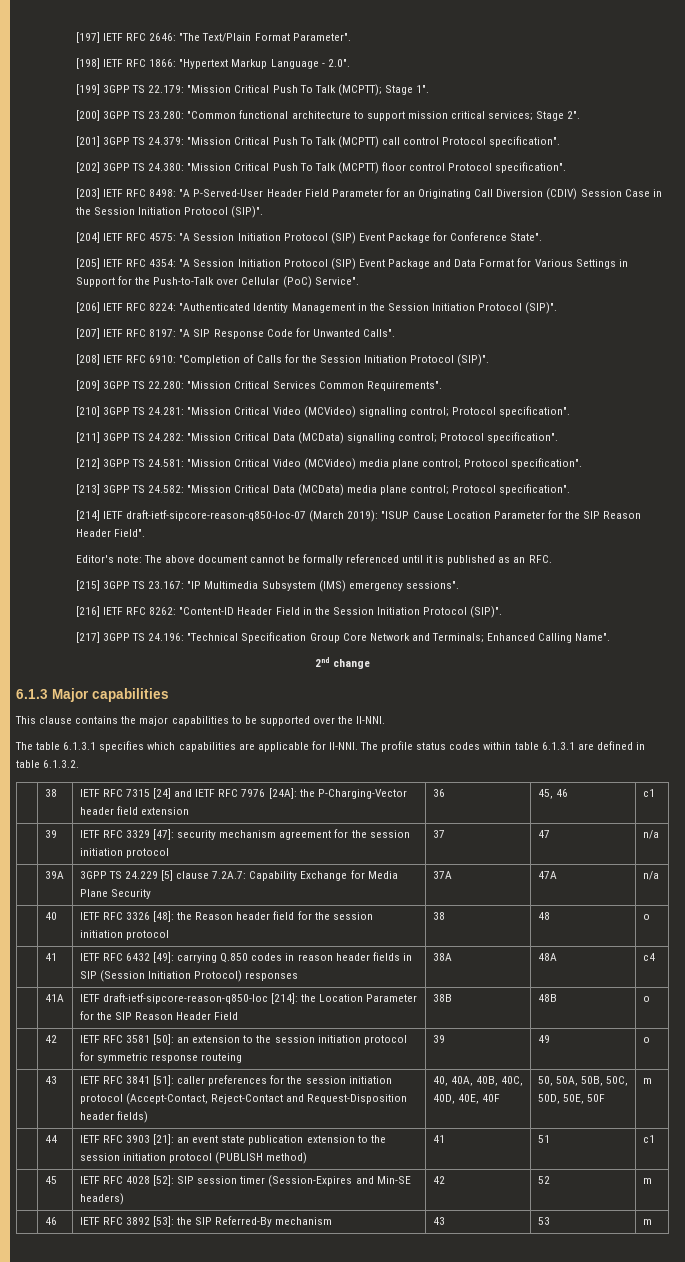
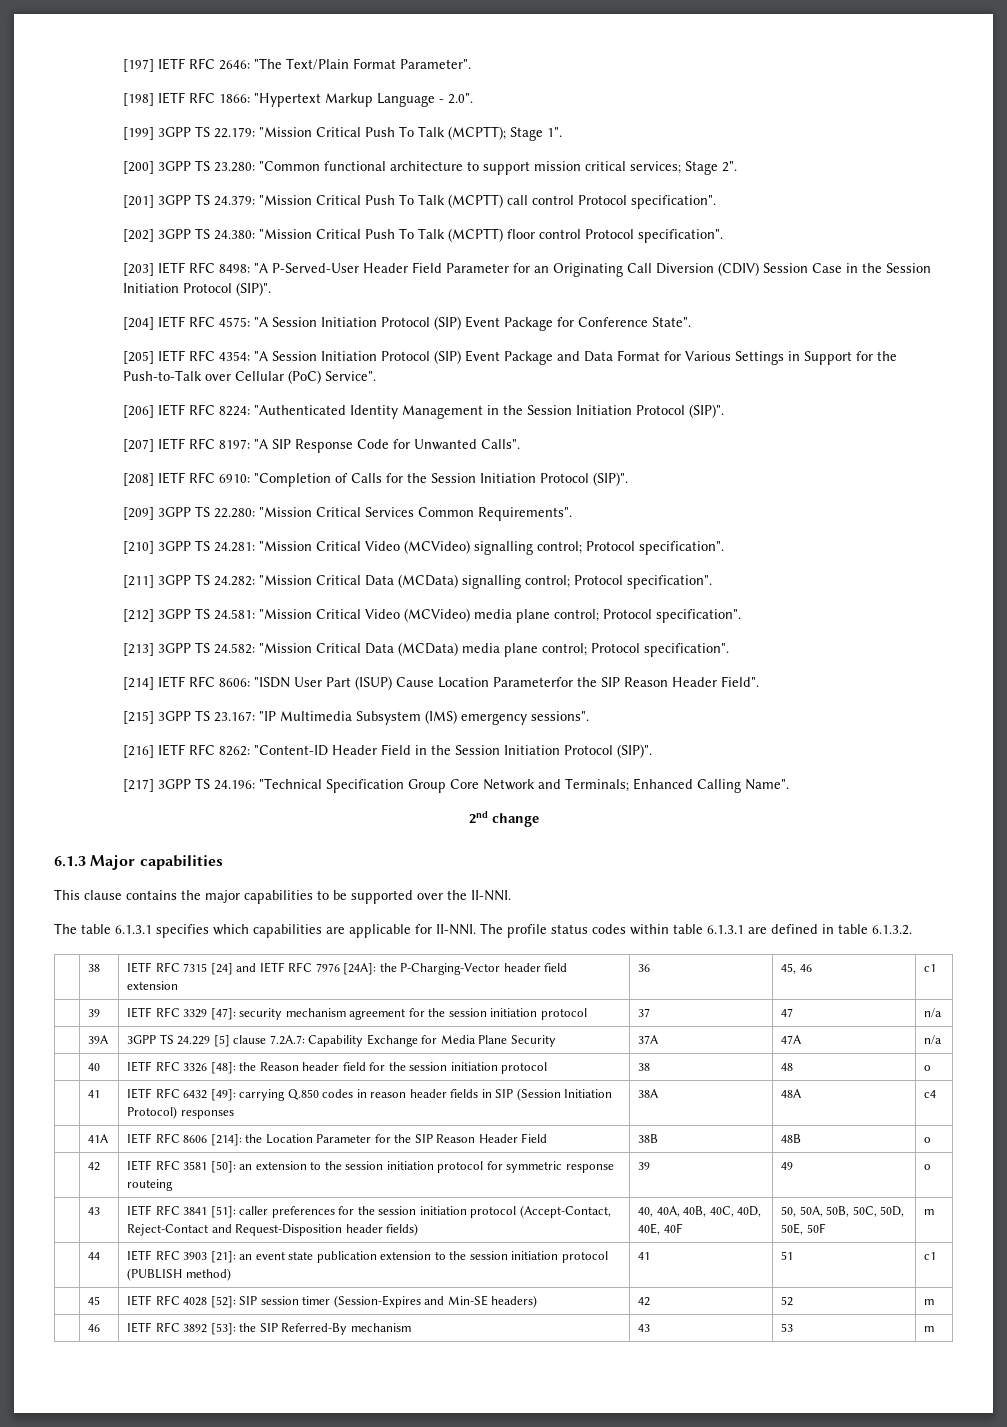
- [214] IETF draft-ietf-sipcore-reason-q850-loc-07 (March 2019): "ISUP Cause Location Parameter for the SIP Reason Header Field".
+ [214] IETF RFC 8606: "ISDN User Part (ISUP) Cause Location Parameterfor the SIP Reason Header Field".
- Editor's note: The above document cannot be formally referenced until it is published as an RFC.
- | 41A | IETF draft-ietf-sipcore-reason-q850-loc [214]: the Location Parameter for the SIP Reason Header Field | 38B | 48B | o
+ | 41A | IETF RFC 8606 [214]: the Location Parameter for the SIP Reason Header Field | 38B | 48B | o

